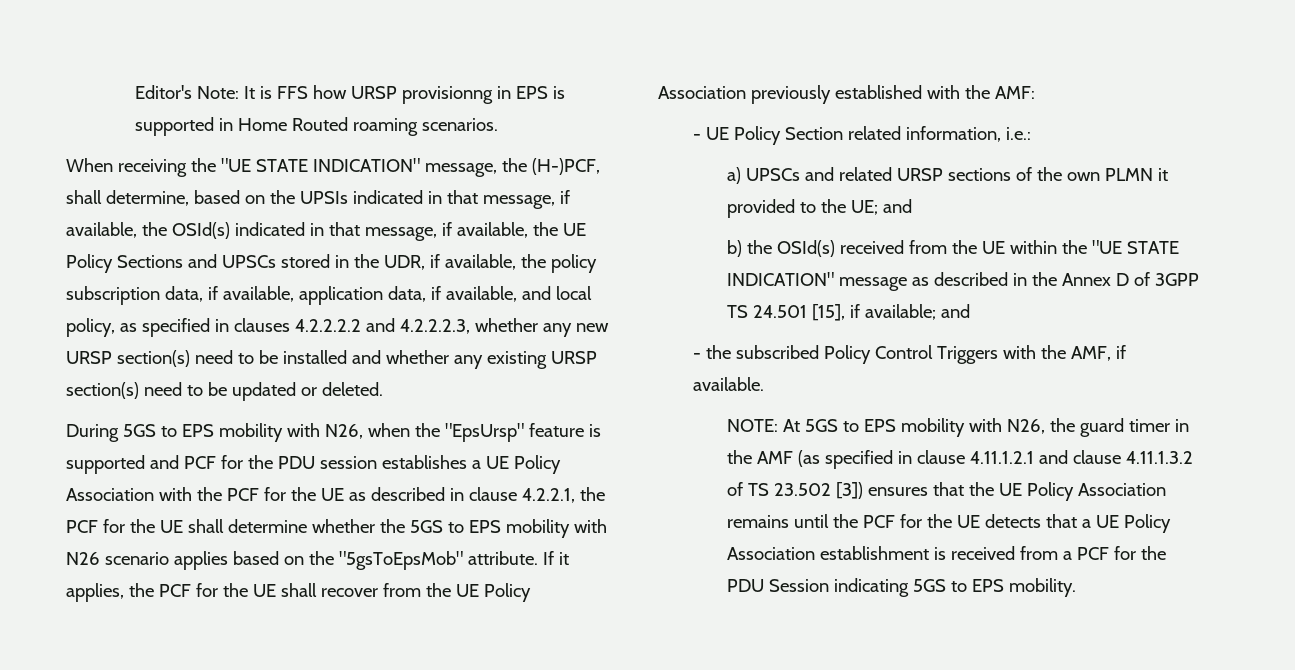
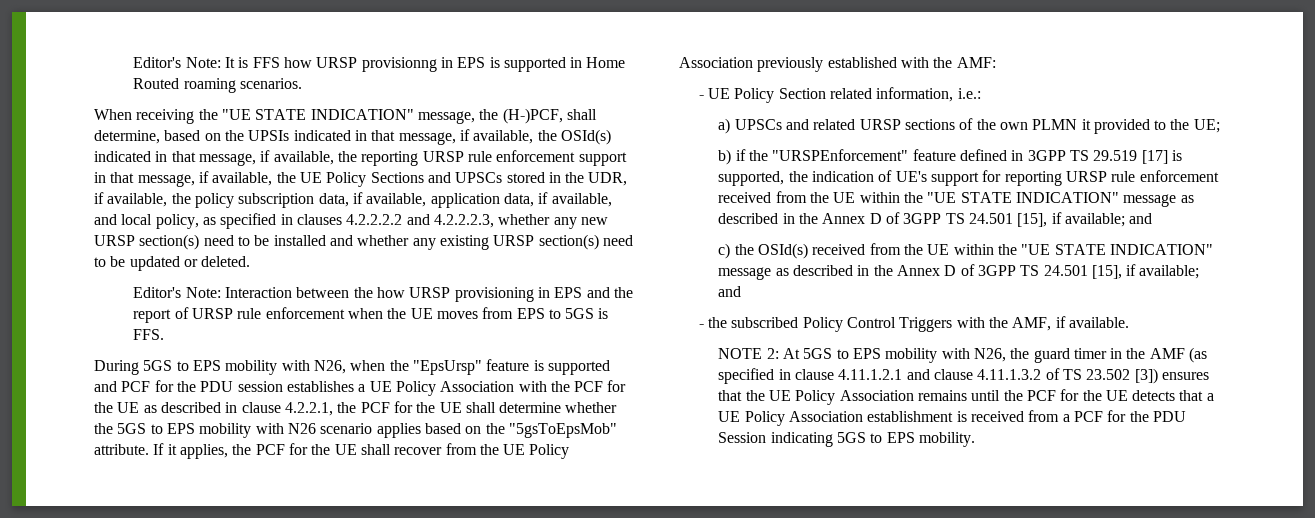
- When receiving the "UE STATE INDICATION" message, the (H-)PCF, shall determine, based on the UPSIs indicated in that message, if available, the OSId(s) indicated in that message, if available, the UE Policy Sections and UPSCs stored in the UDR, if available, the policy subscription data, if available, application data, if available, and local policy, as specified in clauses 4.2.2.2.2 and 4.2.2.2.3, whether any new URSP section(s) need to be installed and whether any existing URSP section(s) need to be updated or deleted.
+ When receiving the "UE STATE INDICATION" message, the (H-)PCF, shall determine, based on the UPSIs indicated in that message, if available, the OSId(s) indicated in that message, if available, the reporting URSP rule enforcement support in that message, if available, the UE Policy Sections and UPSCs stored in the UDR, if available, the policy subscription data, if available, application data, if available, and local policy, as specified in clauses 4.2.2.2.2 and 4.2.2.2.3, whether any new URSP section(s) need to be installed and whether any existing URSP section(s) need to be updated or deleted.
+ Editor's Note: Interaction between the how URSP provisioning in EPS and the report of URSP rule enforcement when the UE moves from EPS to 5GS is FFS.
- a) UPSCs and related URSP sections of the own PLMN it provided to the UE; and
- b) the OSId(s) received from the UE within the "UE STATE INDICATION" message as described in the Annex D of 3GPP TS 24.501 [15], if available; and
+ a) UPSCs and related URSP sections of the own PLMN it provided to the UE;
+ b) if the "URSPEnforcement" feature defined in 3GPP TS 29.519 [17] is supported, the indication of UE's support for reporting URSP rule enforcement received from the UE within the "UE STATE INDICATION" message as described in the Annex D of 3GPP TS 24.501 [15], if available; and
+ c) the OSId(s) received from the UE within the "UE STATE INDICATION" message as described in the Annex D of 3GPP TS 24.501 [15], if available; and
- NOTE: At 5GS to EPS mobility with N26, the guard timer in the AMF (as specified in clause 4.11.1.2.1 and clause 4.11.1.3.2 of TS 23.502 [3]) ensures that the UE Policy Association remains until the PCF for the UE detects that a UE Policy Association establishment is received from a PCF for the PDU Session indicating 5GS to EPS mobility.
+ NOTE 2: At 5GS to EPS mobility with N26, the guard timer in the AMF (as specified in clause 4.11.1.2.1 and clause 4.11.1.3.2 of TS 23.502 [3]) ensures that the UE Policy Association remains until the PCF for the UE detects that a UE Policy Association establishment is received from a PCF for the PDU Session indicating 5GS to EPS mobility.

